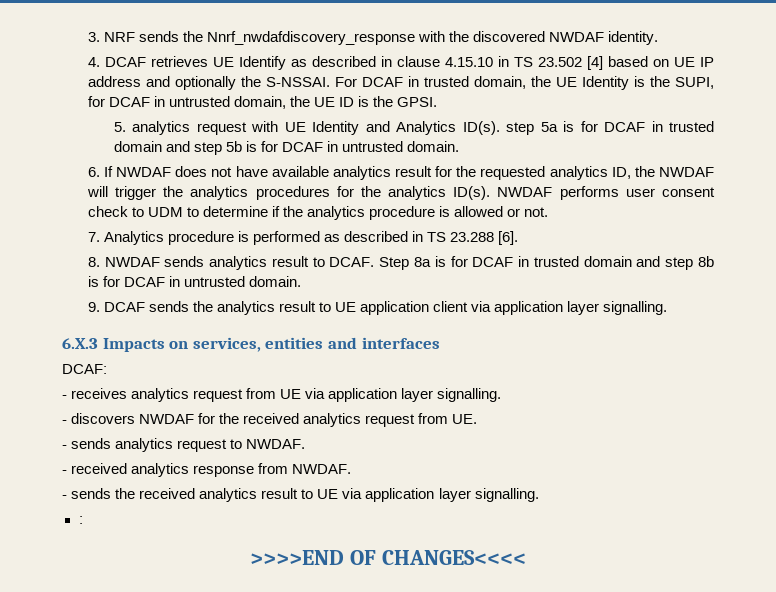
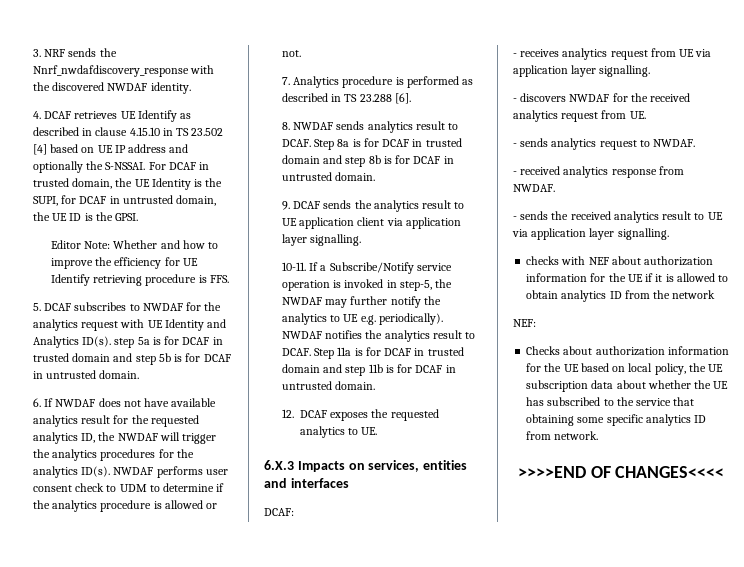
- 5. analytics request with UE Identity and Analytics ID(s). step 5a is for DCAF in trusted domain and step 5b is for DCAF in untrusted domain.
+ Editor Note: Whether and how to improve the efficiency for UE Identify retrieving procedure is FFS.
+ 5. DCAF subscribes to NWDAF for the analytics request with UE Identity and Analytics ID(s). step 5a is for DCAF in trusted domain and step 5b is for DCAF in untrusted domain.
+ 10-11. If a Subscribe/Notify service operation is invoked in step-5, the NWDAF may further notify the analytics to UE e.g. periodically). NWDAF notifies the analytics result to DCAF. Step 11a is for DCAF in trusted domain and step 11b is for DCAF in untrusted domain.
+ 12. DCAF exposes the requested analytics to UE.
- :
+ checks with NEF about authorization information for the UE if it is allowed to obtain analytics ID from the network
+ NEF:
+ Checks about authorization information for the UE based on local policy, the UE subscription data about whether the UE has subscribed to the service that obtaining some specific analytics ID from network.

